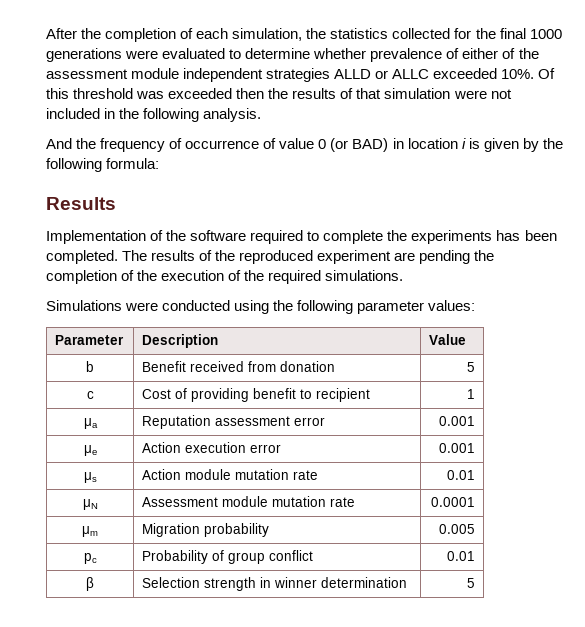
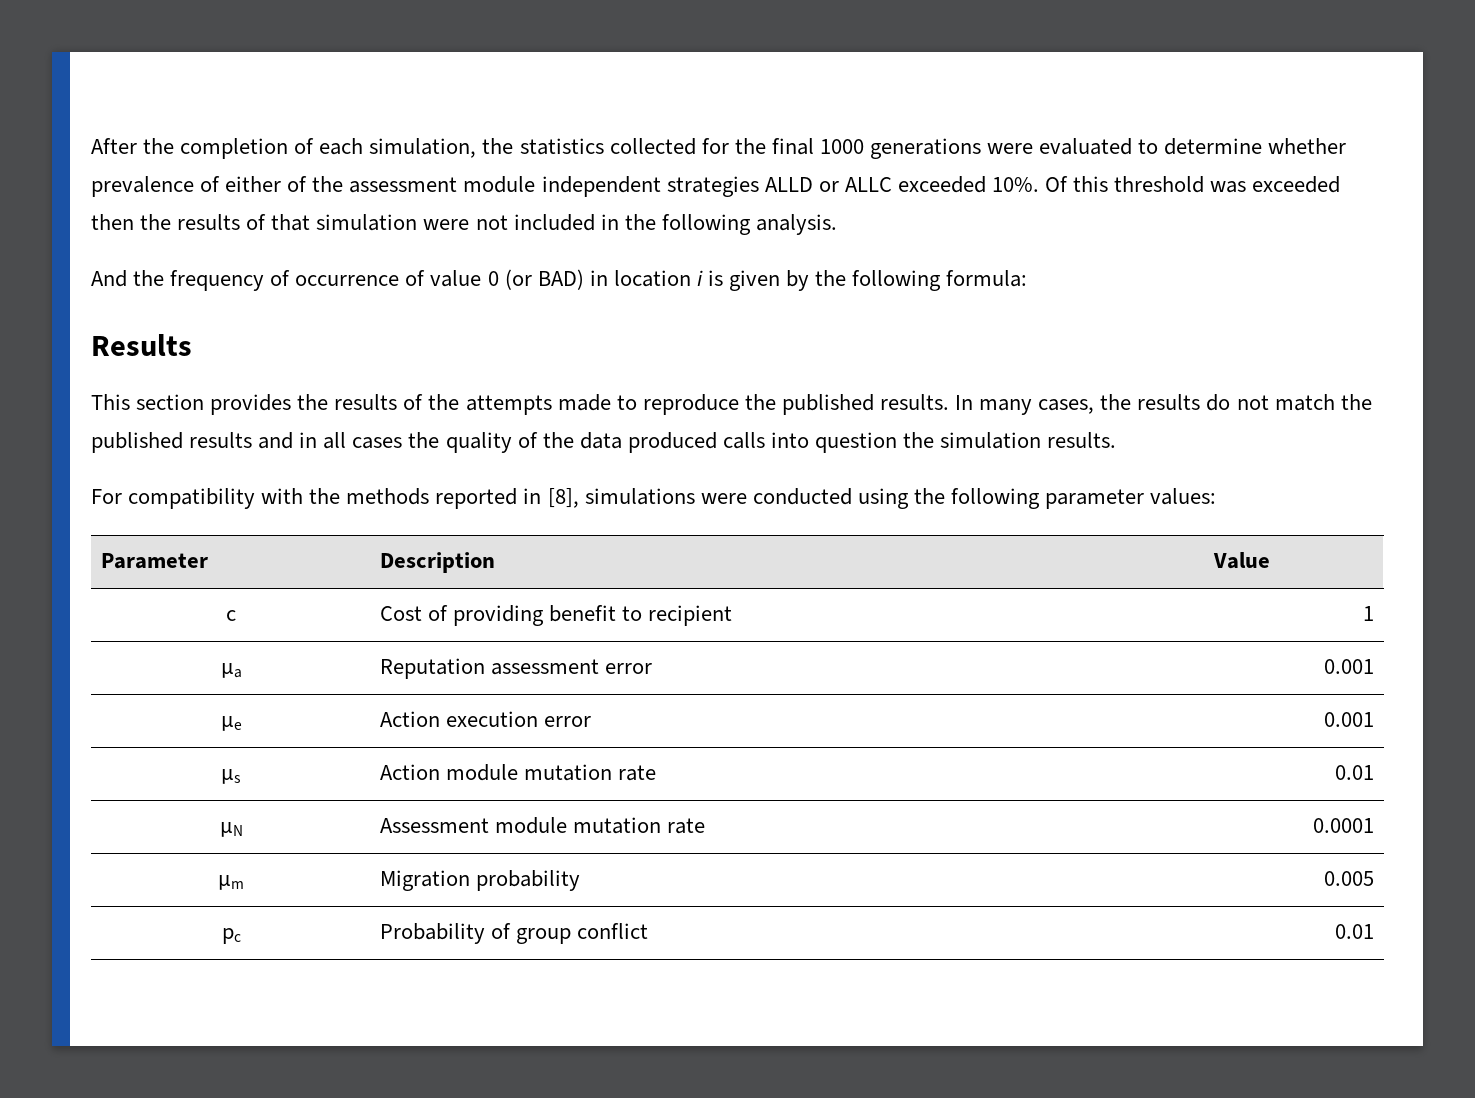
- Implementation of the software required to complete the experiments has been completed. The results of the reproduced experiment are pending the completion of the execution of the required simulations.
- Simulations were conducted using the following parameter values:
+ This section provides the results of the attempts made to reproduce the published results. In many cases, the results do not match the published results and in all cases the quality of the data produced calls into question the simulation results.
+ For compatibility with the methods reported in [8], simulations were conducted using the following parameter values:
- b | Benefit received from donation | 5
- β | Selection strength in winner determination | 5

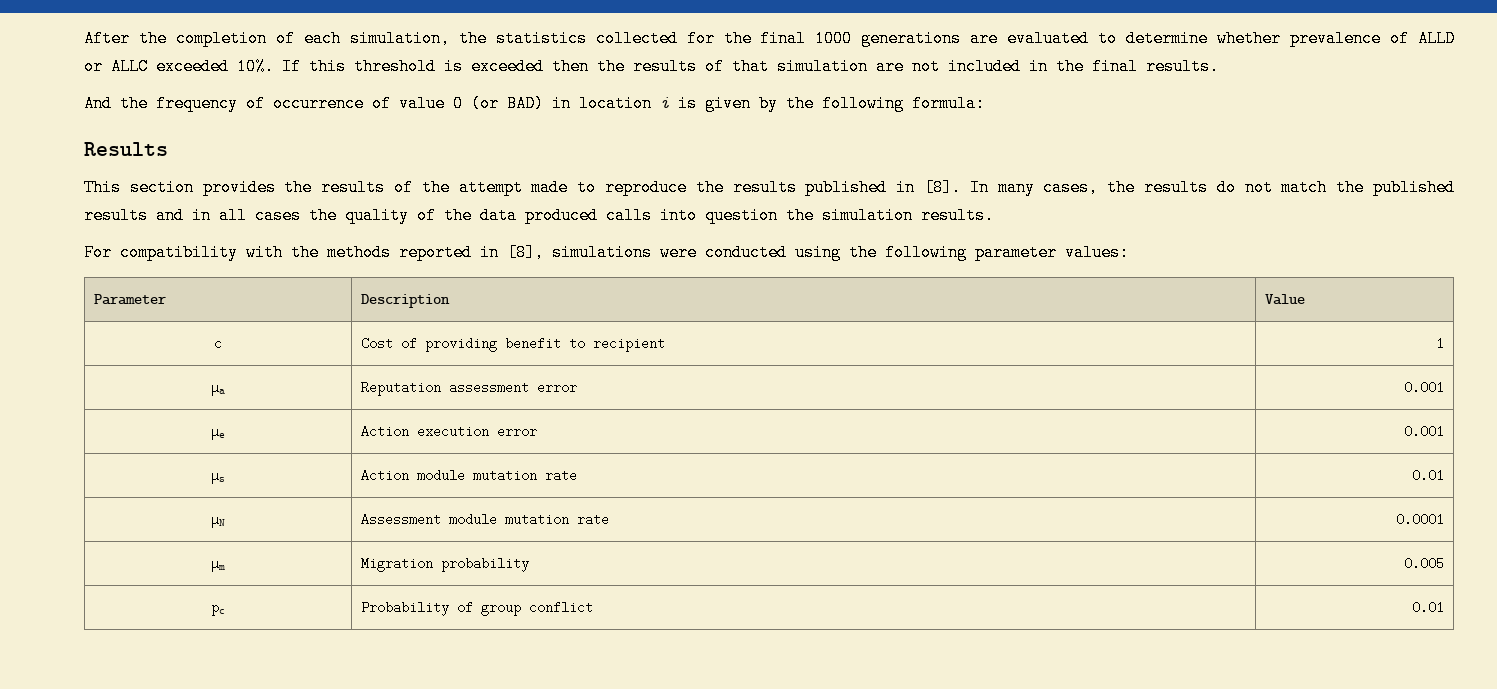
- After the completion of each simulation, the statistics collected for the final 1000 generations were evaluated to determine whether prevalence of either of the assessment module independent strategies ALLD or ALLC exceeded 10%.
+ After the completion of each simulation, the statistics collected for the final 1000 generations are evaluated to determine whether prevalence of ALLD or ALLC exceeded 10%.
- Of this threshold was exceeded then the results of that simulation were not included in the following analysis.
+ If this threshold is exceeded then the results of that simulation are not included in the final results.
- This section provides the results of the attempts made to reproduce the published results.
+ This section provides the results of the attempt made to reproduce the results published in [8].

